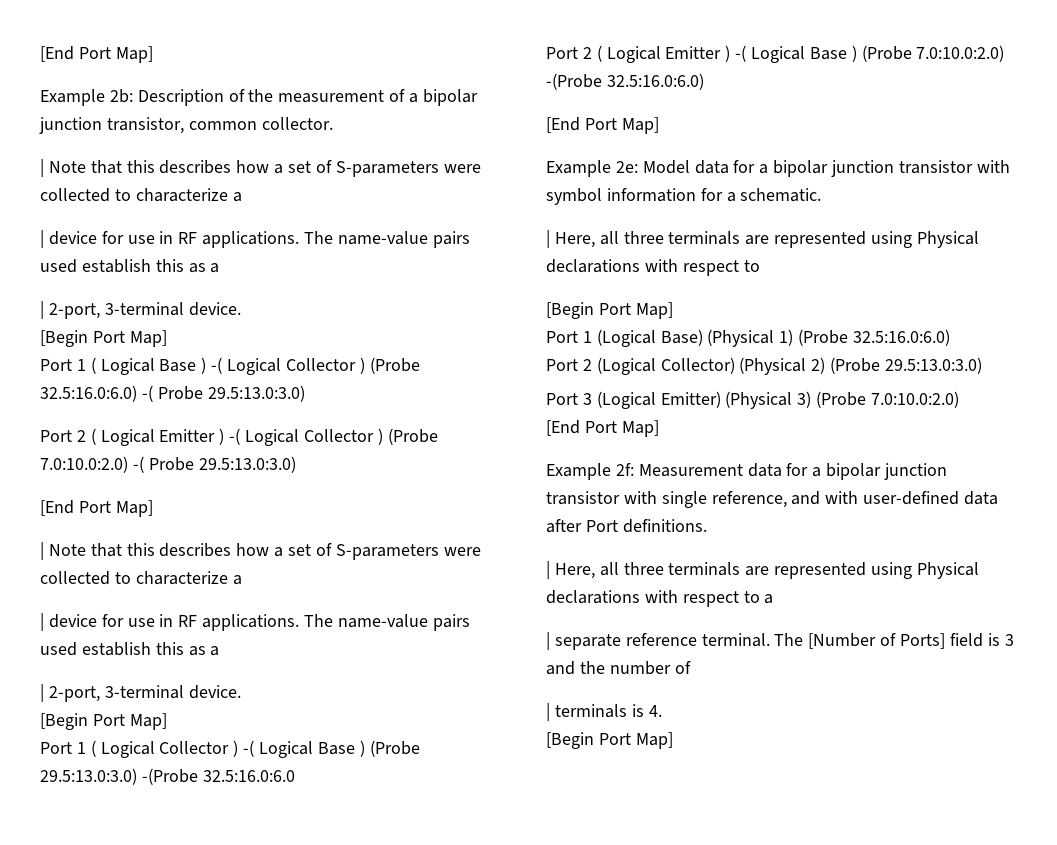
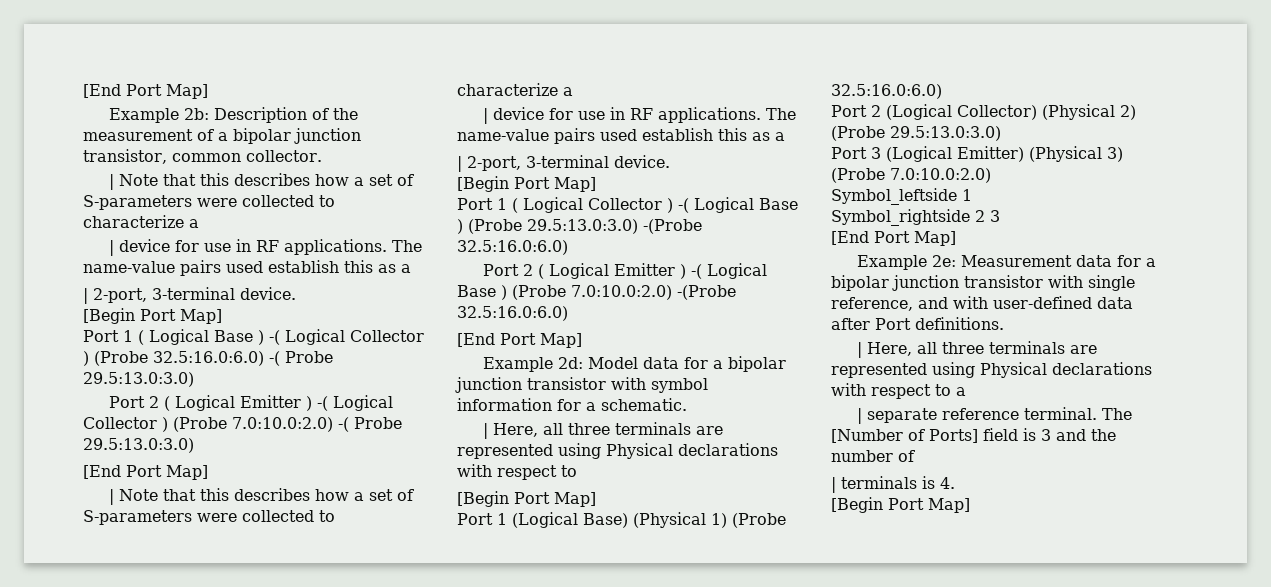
- Port 1 ( Logical Collector ) -( Logical Base ) (Probe 29.5:13.0:3.0) -(Probe 32.5:16.0:6.0
+ Port 1 ( Logical Collector ) -( Logical Base ) (Probe 29.5:13.0:3.0) -(Probe 32.5:16.0:6.0)
- Example 2e: Model data for a bipolar junction transistor with symbol information for a schematic.
+ Example 2d: Model data for a bipolar junction transistor with symbol information for a schematic.
  Port 3 (Logical Emitter) (Physical 3) (Probe 7.0:10.0:2.0)
+ Symbol_leftside 1
+ Symbol_rightside 2 3
  [End Port Map]
- Example 2f: Measurement data for a bipolar junction transistor with single reference, and with user-defined data after Port definitions.
+ Example 2e: Measurement data for a bipolar junction transistor with single reference, and with user-defined data after Port definitions.

